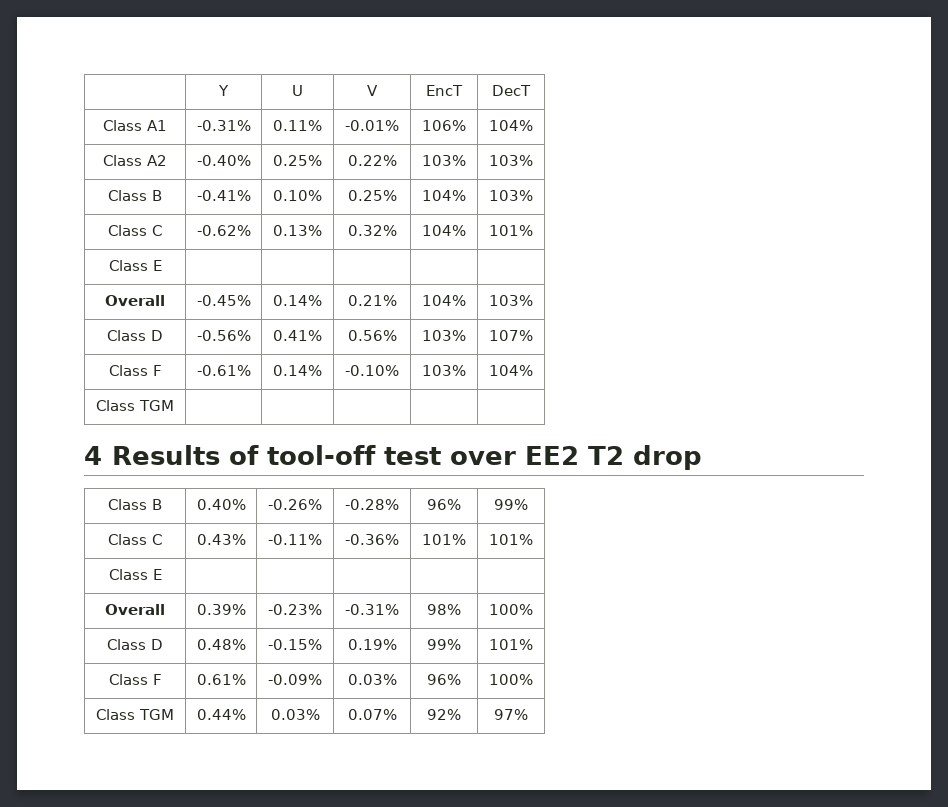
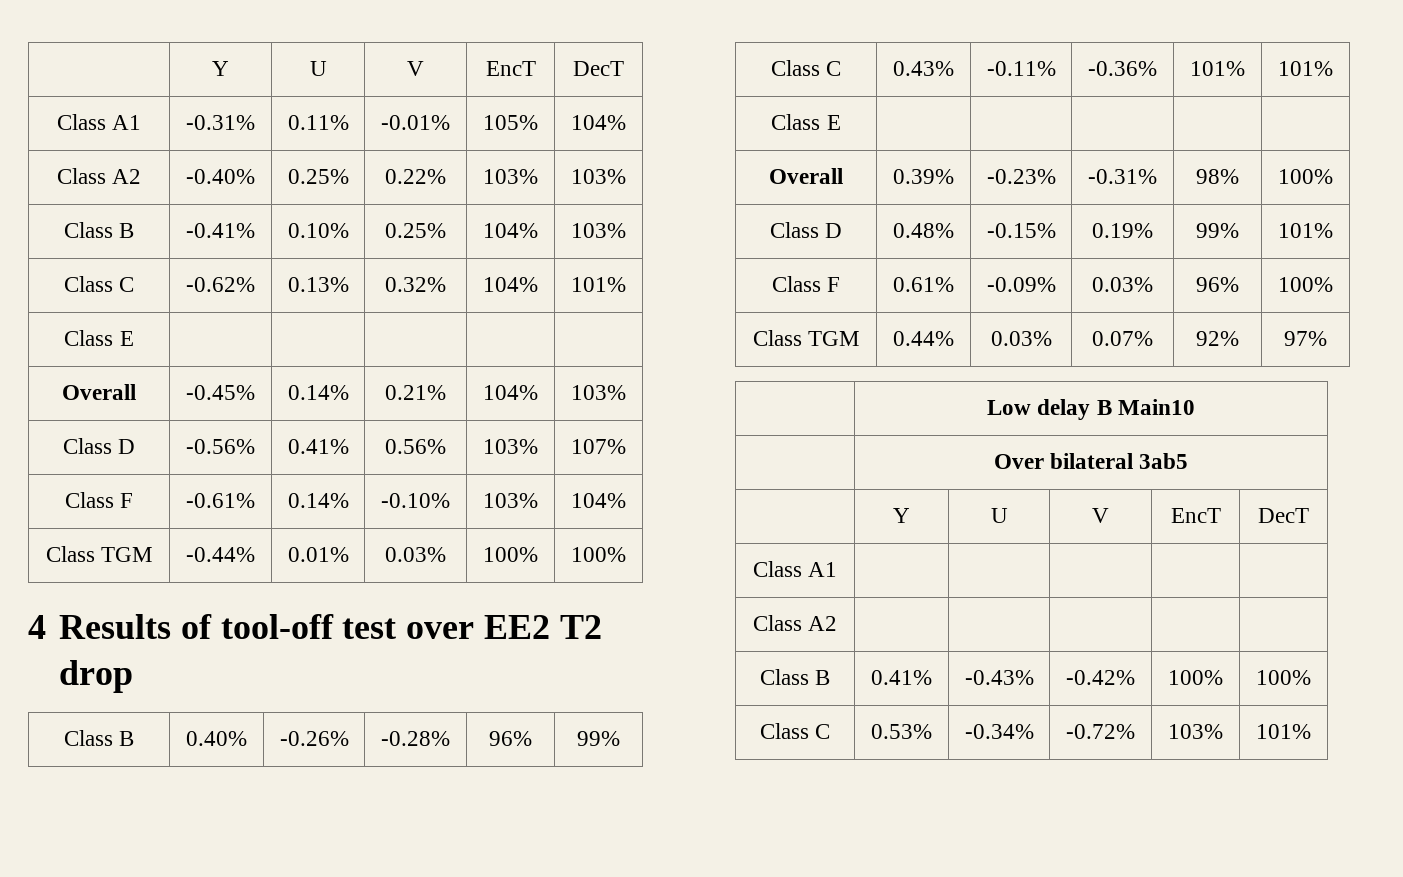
- Class A1 | -0.31% | 0.11% | -0.01% | 106% | 104%
+ Class A1 | -0.31% | 0.11% | -0.01% | 105% | 104%
- Class TGM | | | | |
+ Class TGM | -0.44% | 0.01% | 0.03% | 100% | 100%
+ | Low delay B Main10
+ | Over bilateral 3ab5
+ | Y | U | V | EncT | DecT
+ Class A1 | | | | |
+ Class A2 | | | | |
+ Class B | 0.41% | -0.43% | -0.42% | 100% | 100%
+ Class C | 0.53% | -0.34% | -0.72% | 103% | 101%

